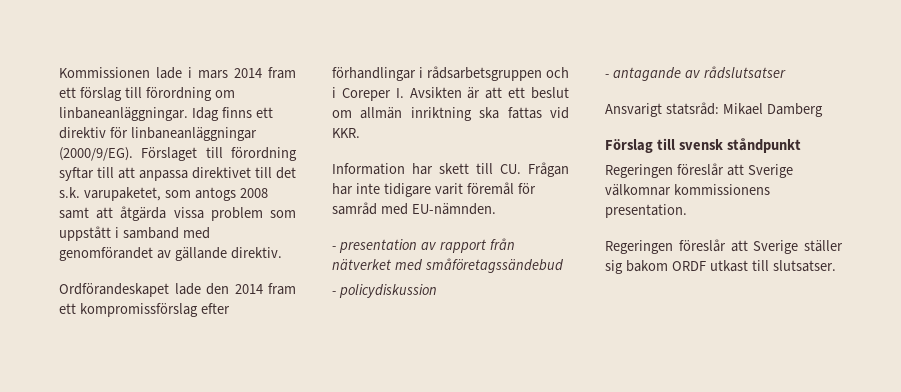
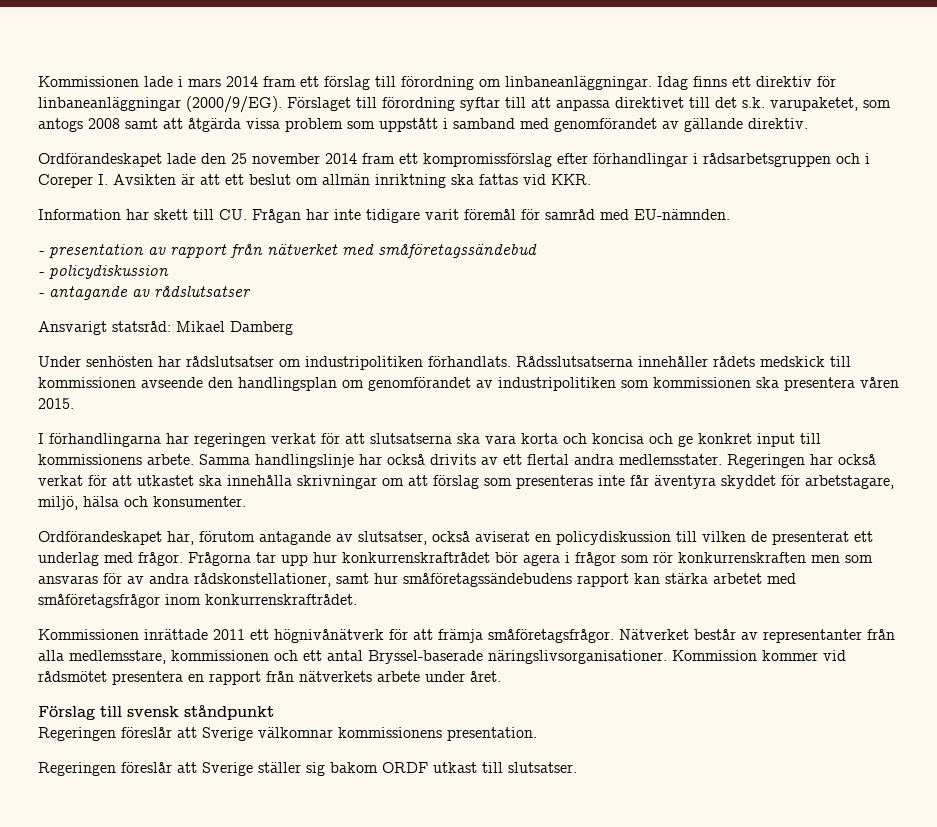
- Ordförandeskapet lade den 2014 fram ett kompromissförslag efter förhandlingar i rådsarbetsgruppen och i Coreper I. Avsikten är att ett beslut om allmän inriktning ska fattas vid KKR.
+ Ordförandeskapet lade den 25 november 2014 fram ett kompromissförslag efter förhandlingar i rådsarbetsgruppen och i Coreper I. Avsikten är att ett beslut om allmän inriktning ska fattas vid KKR.
+ Under senhösten har rådslutsatser om industripolitiken förhandlats. Rådsslutsatserna innehåller rådets medskick till kommissionen avseende den handlingsplan om genomförandet av industripolitiken som kommissionen ska presentera våren 2015.
+ I förhandlingarna har regeringen verkat för att slutsatserna ska vara korta och koncisa och ge konkret input till kommissionens arbete. Samma handlingslinje har också drivits av ett flertal andra medlemsstater. Regeringen har också verkat för att utkastet ska innehålla skrivningar om att förslag som presenteras inte får äventyra skyddet för arbetstagare, miljö, hälsa och konsumenter.
+ Ordförandeskapet har, förutom antagande av slutsatser, också aviserat en policydiskussion till vilken de presenterat ett underlag med frågor. Frågorna tar upp hur konkurrenskraftrådet bör agera i frågor som rör konkurrenskraften men som ansvaras för av andra rådskonstellationer, samt hur småföretagssändebudens rapport kan stärka arbetet med småföretagsfrågor inom konkurrenskraftrådet.
+ Kommissionen inrättade 2011 ett högnivånätverk för att främja småföretagsfrågor. Nätverket består av representanter från alla medlemsstare, kommissionen och ett antal Bryssel-baserade näringslivsorganisationer. Kommission kommer vid rådsmötet presentera en rapport från nätverkets arbete under året.

